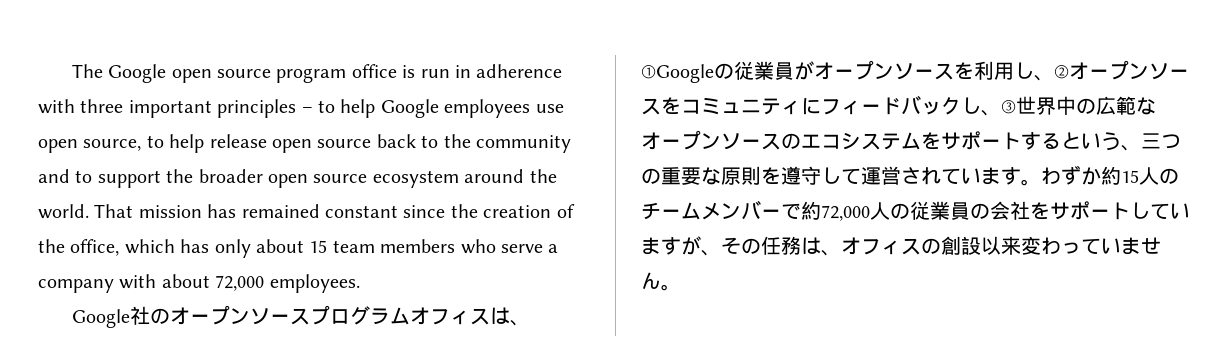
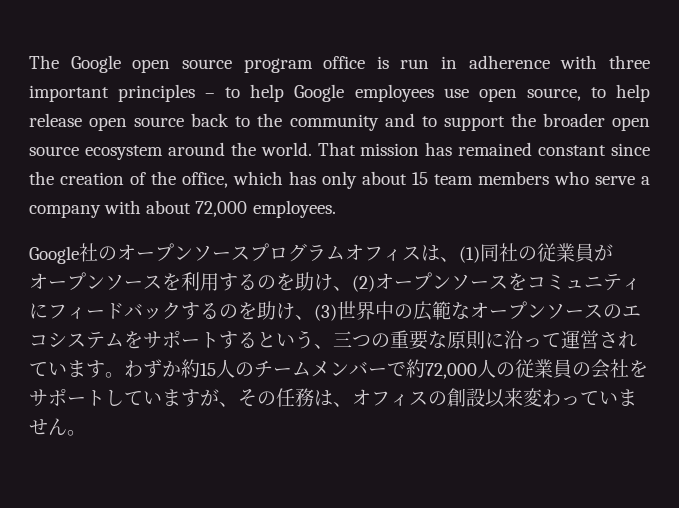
- Google社のオープンソースプログラムオフィスは、①Googleの従業員がオープンソースを利用し、②オープンソースをコミュニティにフィードバックし、③世界中の広範なオープンソースのエコシステムをサポートするという、三つの重要な原則を遵守して運営されています。
+ Google社のオープンソースプログラムオフィスは、(1)同社の従業員がオープンソースを利用するのを助け、(2)オープンソースをコミュニティにフィードバックするのを助け、(3)世界中の広範なオープンソースのエコシステムをサポートするという、三つの重要な原則に沿って運営されています。

